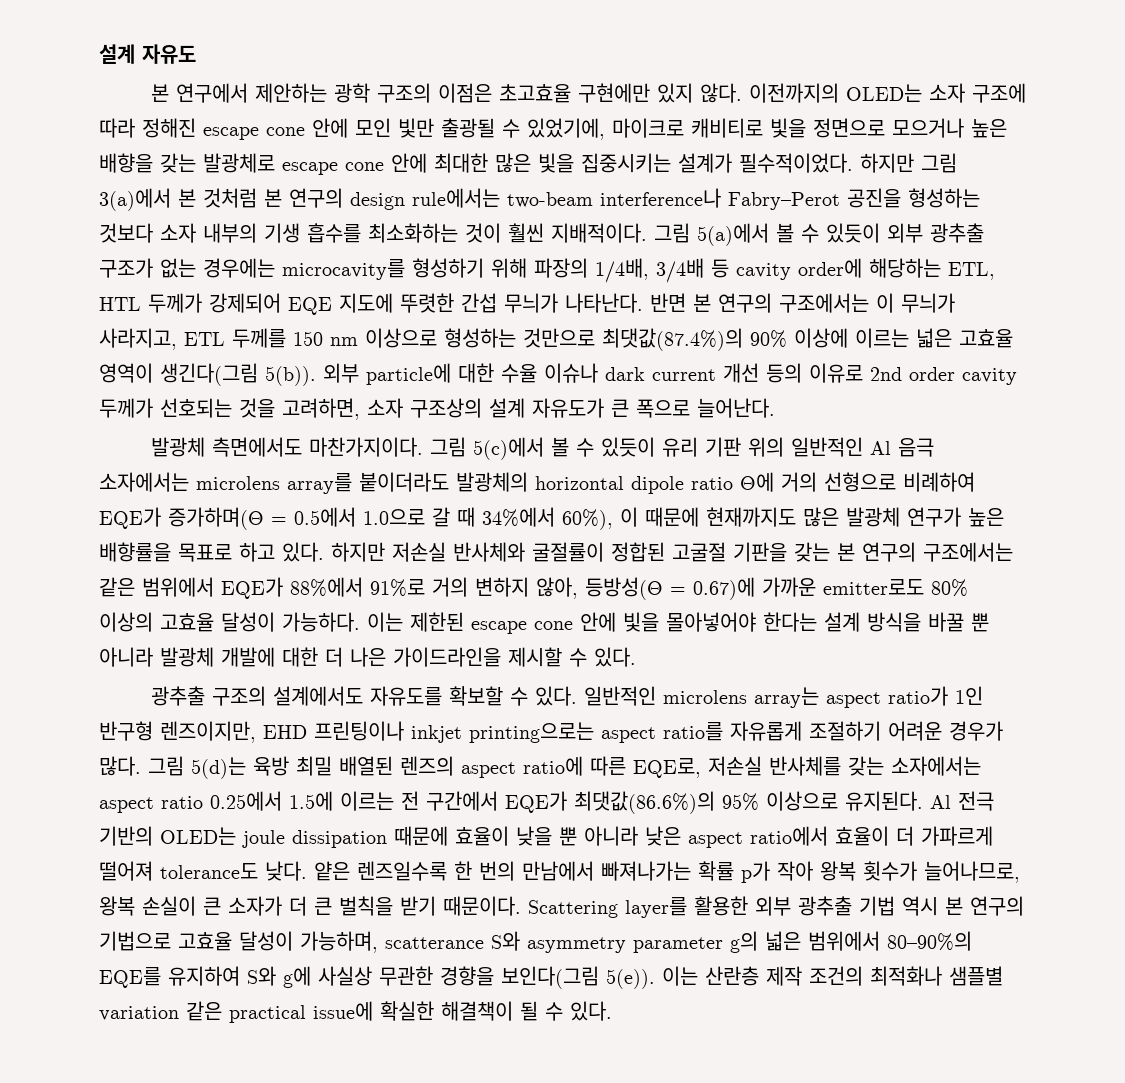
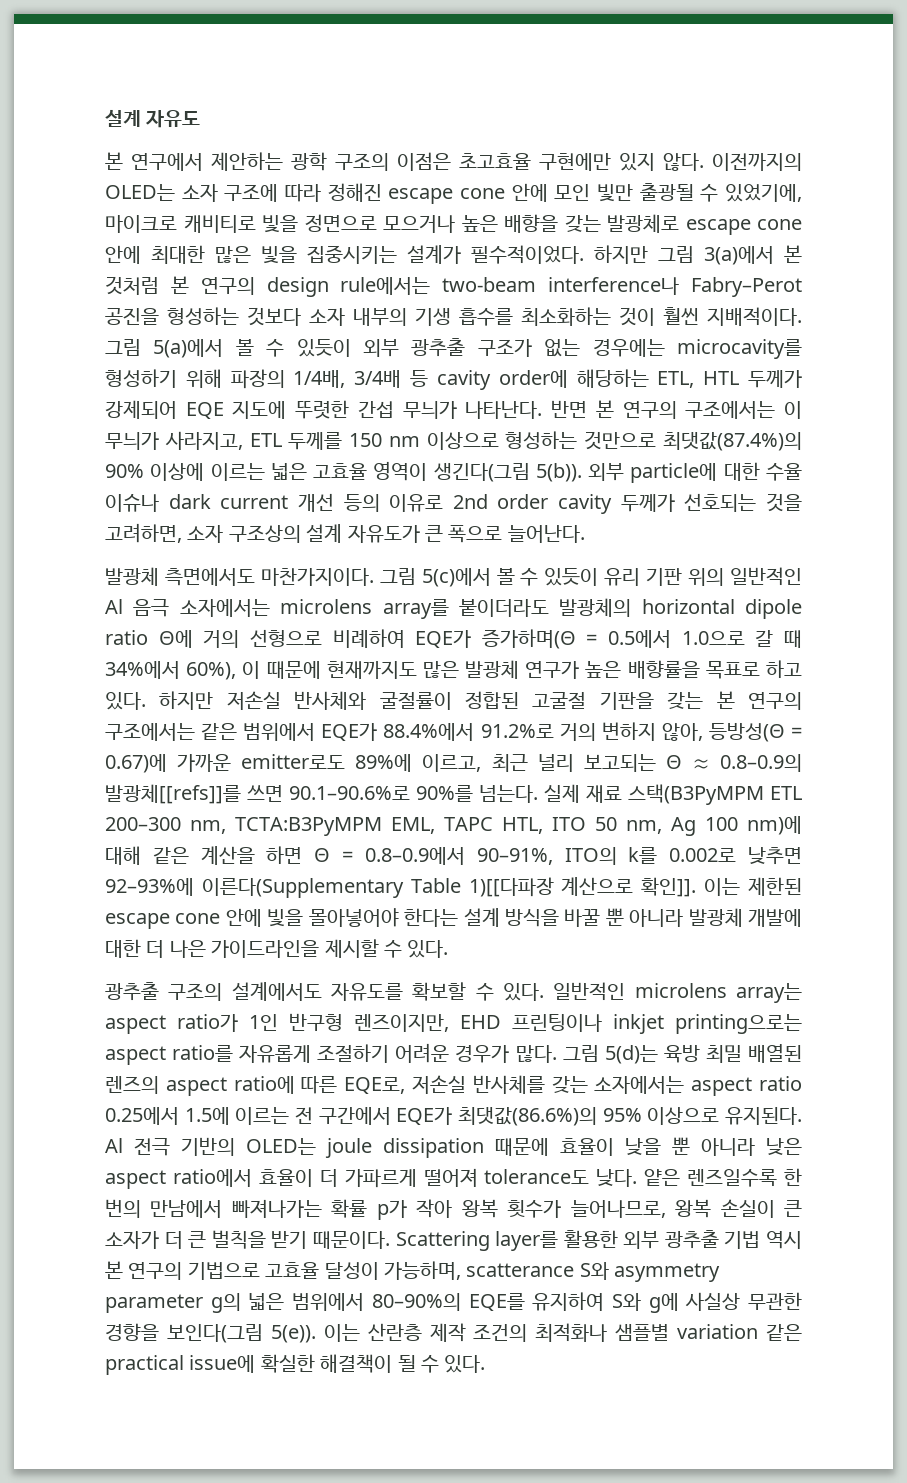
- 하지만 저손실 반사체와 굴절률이 정합된 고굴절 기판을 갖는 본 연구의 구조에서는 같은 범위에서 EQE가 88%에서 91%로 거의 변하지 않아, 등방성(Θ = 0.67)에 가까운 emitter로도 80% 이상의 고효율 달성이 가능하다.
+ 하지만 저손실 반사체와 굴절률이 정합된 고굴절 기판을 갖는 본 연구의 구조에서는 같은 범위에서 EQE가 88.4%에서 91.2%로 거의 변하지 않아, 등방성(Θ = 0.67)에 가까운 emitter로도 89%에 이르고, 최근 널리 보고되는 Θ ≈ 0.8–0.9의 발광체[[refs]]를 쓰면 90.1–90.6%로 90%를 넘는다. 실제 재료 스택(B3PyMPM ETL 200–300 nm, TCTA:B3PyMPM EML, TAPC HTL, ITO 50 nm, Ag 100 nm)에 대해 같은 계산을 하면 Θ = 0.8–0.9에서 90–91%, ITO의 k를 0.002로 낮추면 92–93%에 이른다(Supplementary Table 1)[[다파장 계산으로 확인]].

